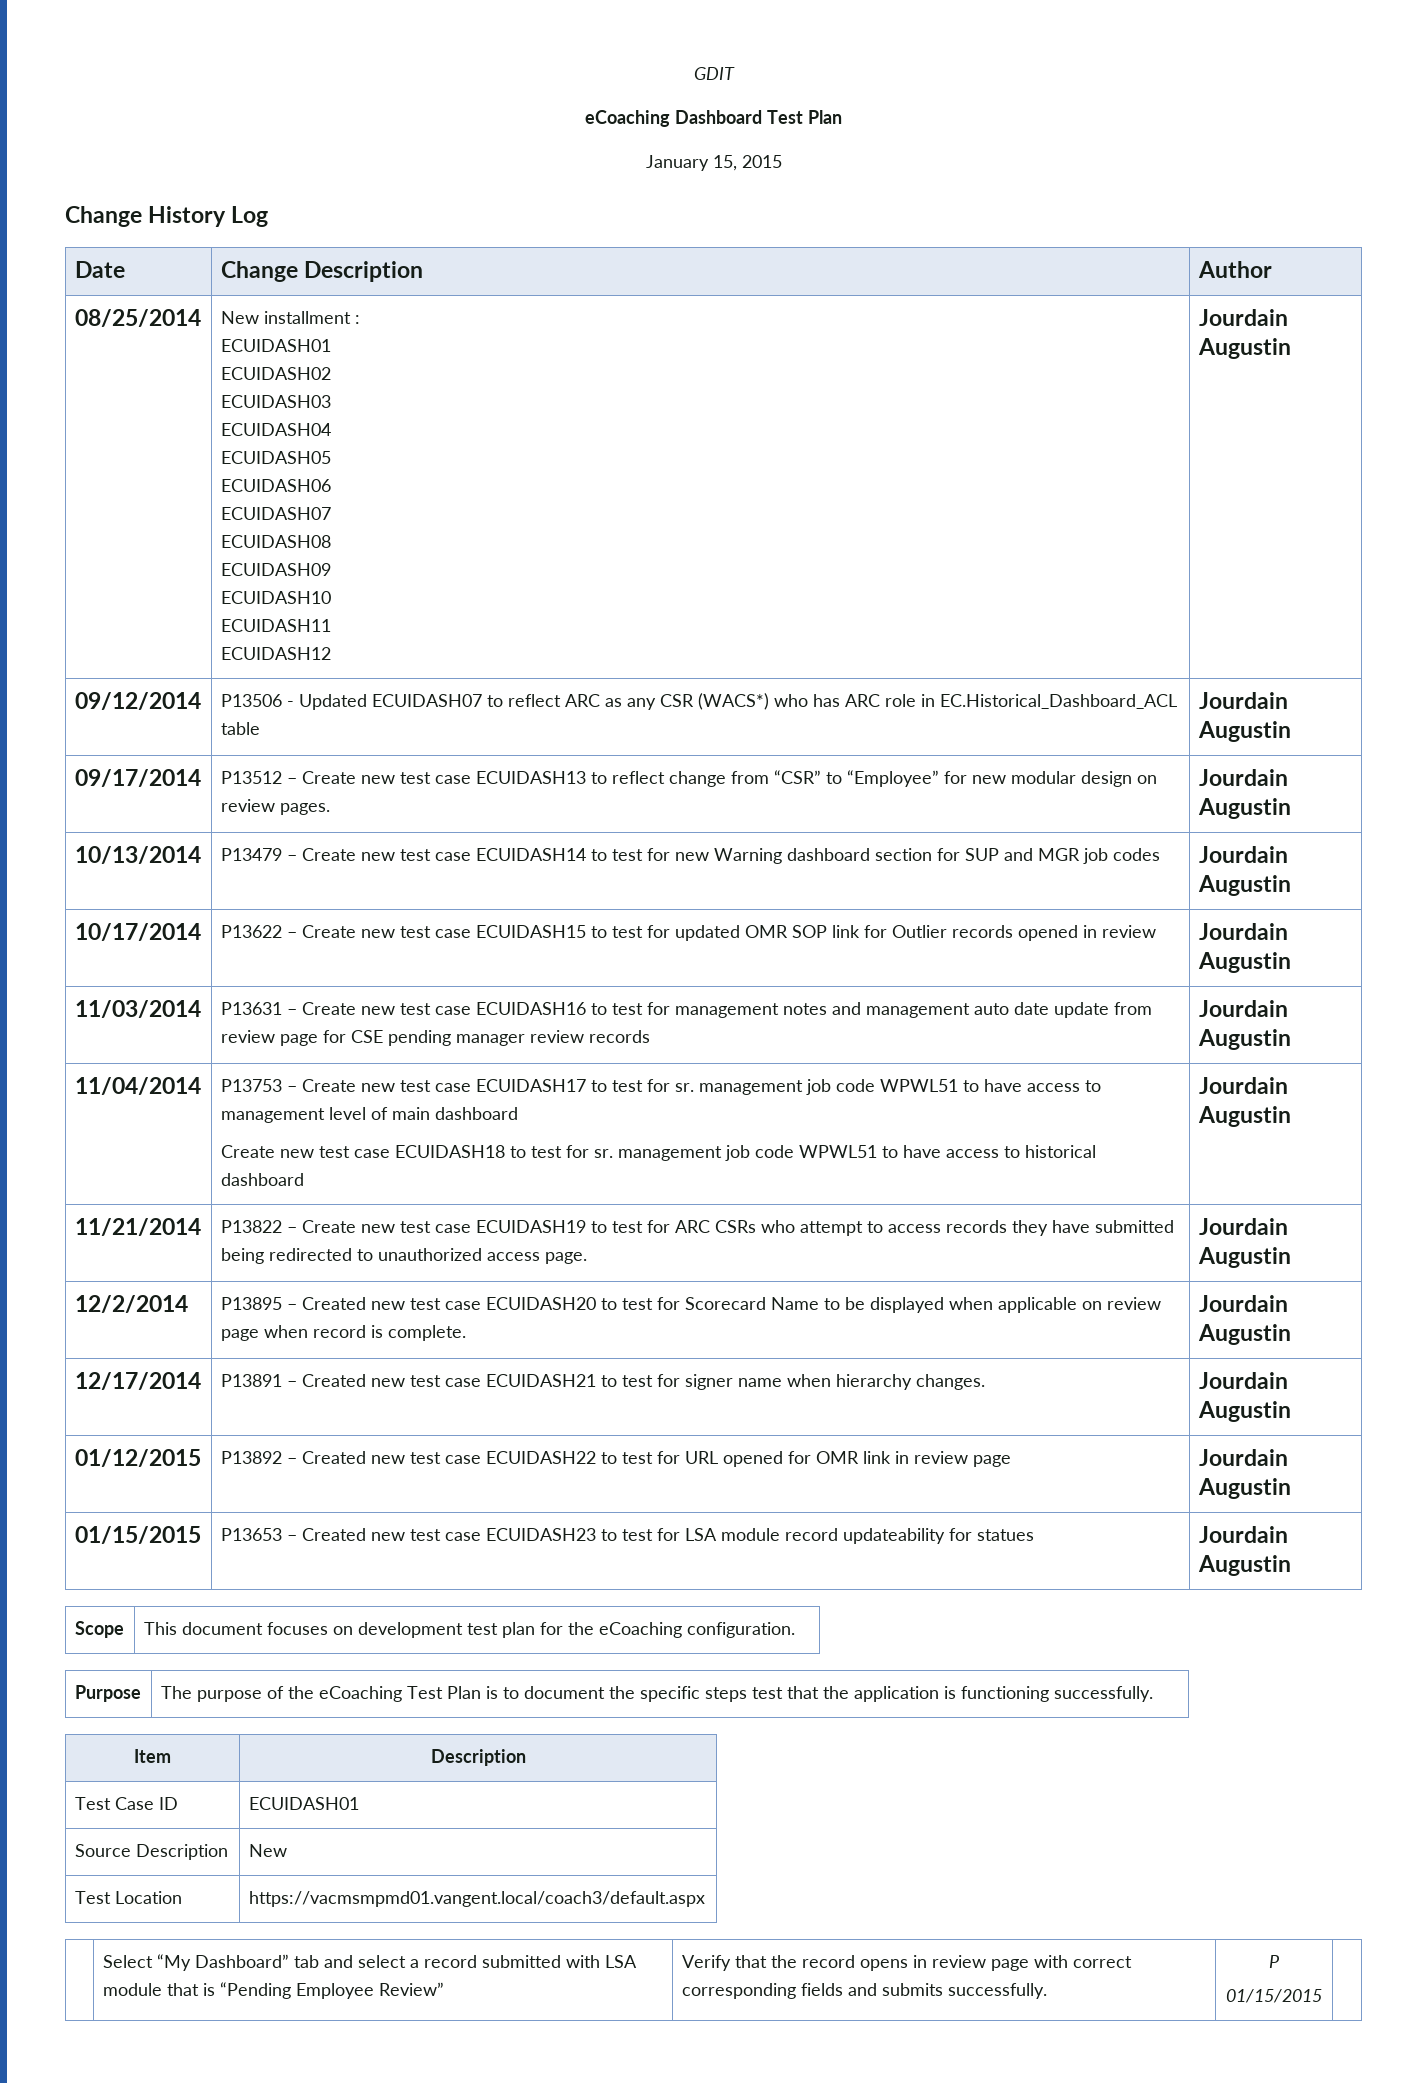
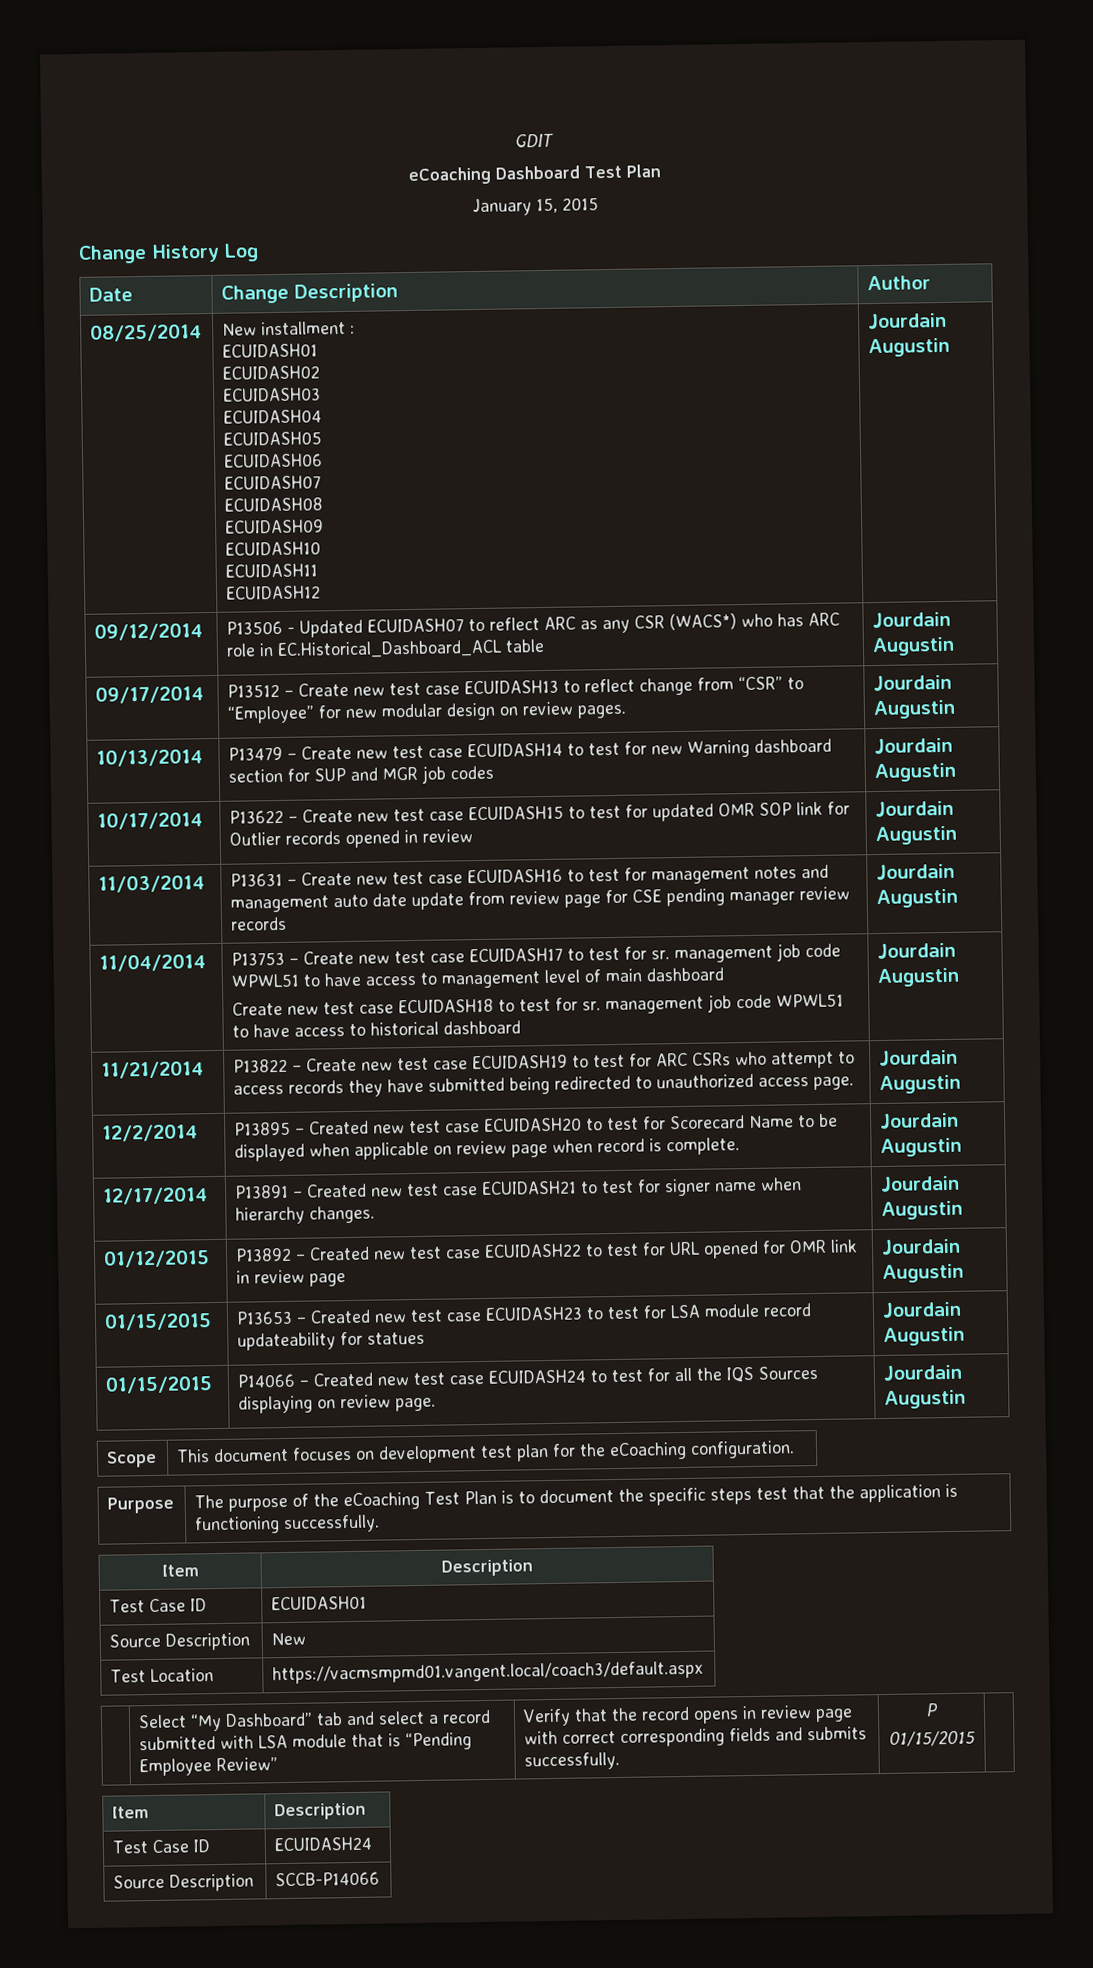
+ 01/15/2015 | P14066 – Created new test case ECUIDASH24 to test for all the IQS Sources displaying on review page. | Jourdain Augustin
  | Select “My Dashboard” tab and select a record submitted with LSA module that is “Pending Employee Review” | Verify that the record opens in review page with correct corresponding fields and submits successfully. | P
  01/15/2015 |
+ Item | Description
+ Test Case ID | ECUIDASH24
+ Source Description | SCCB-P14066

